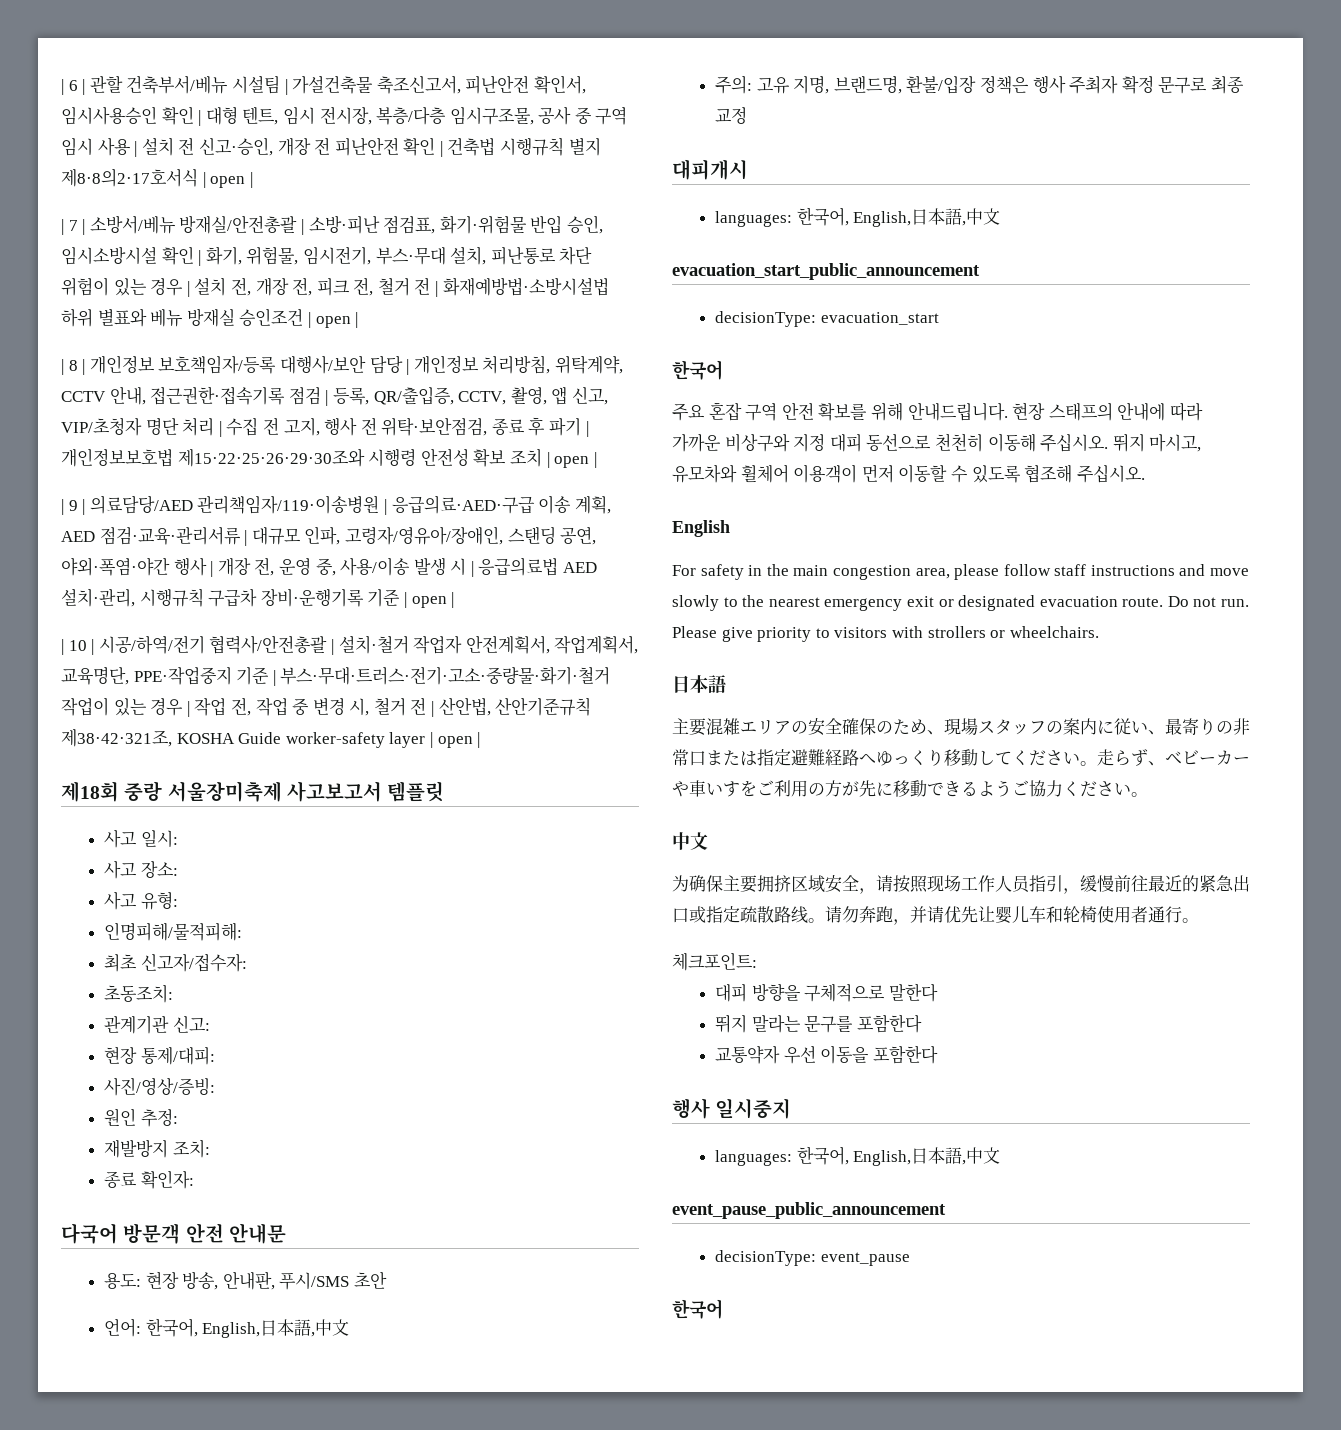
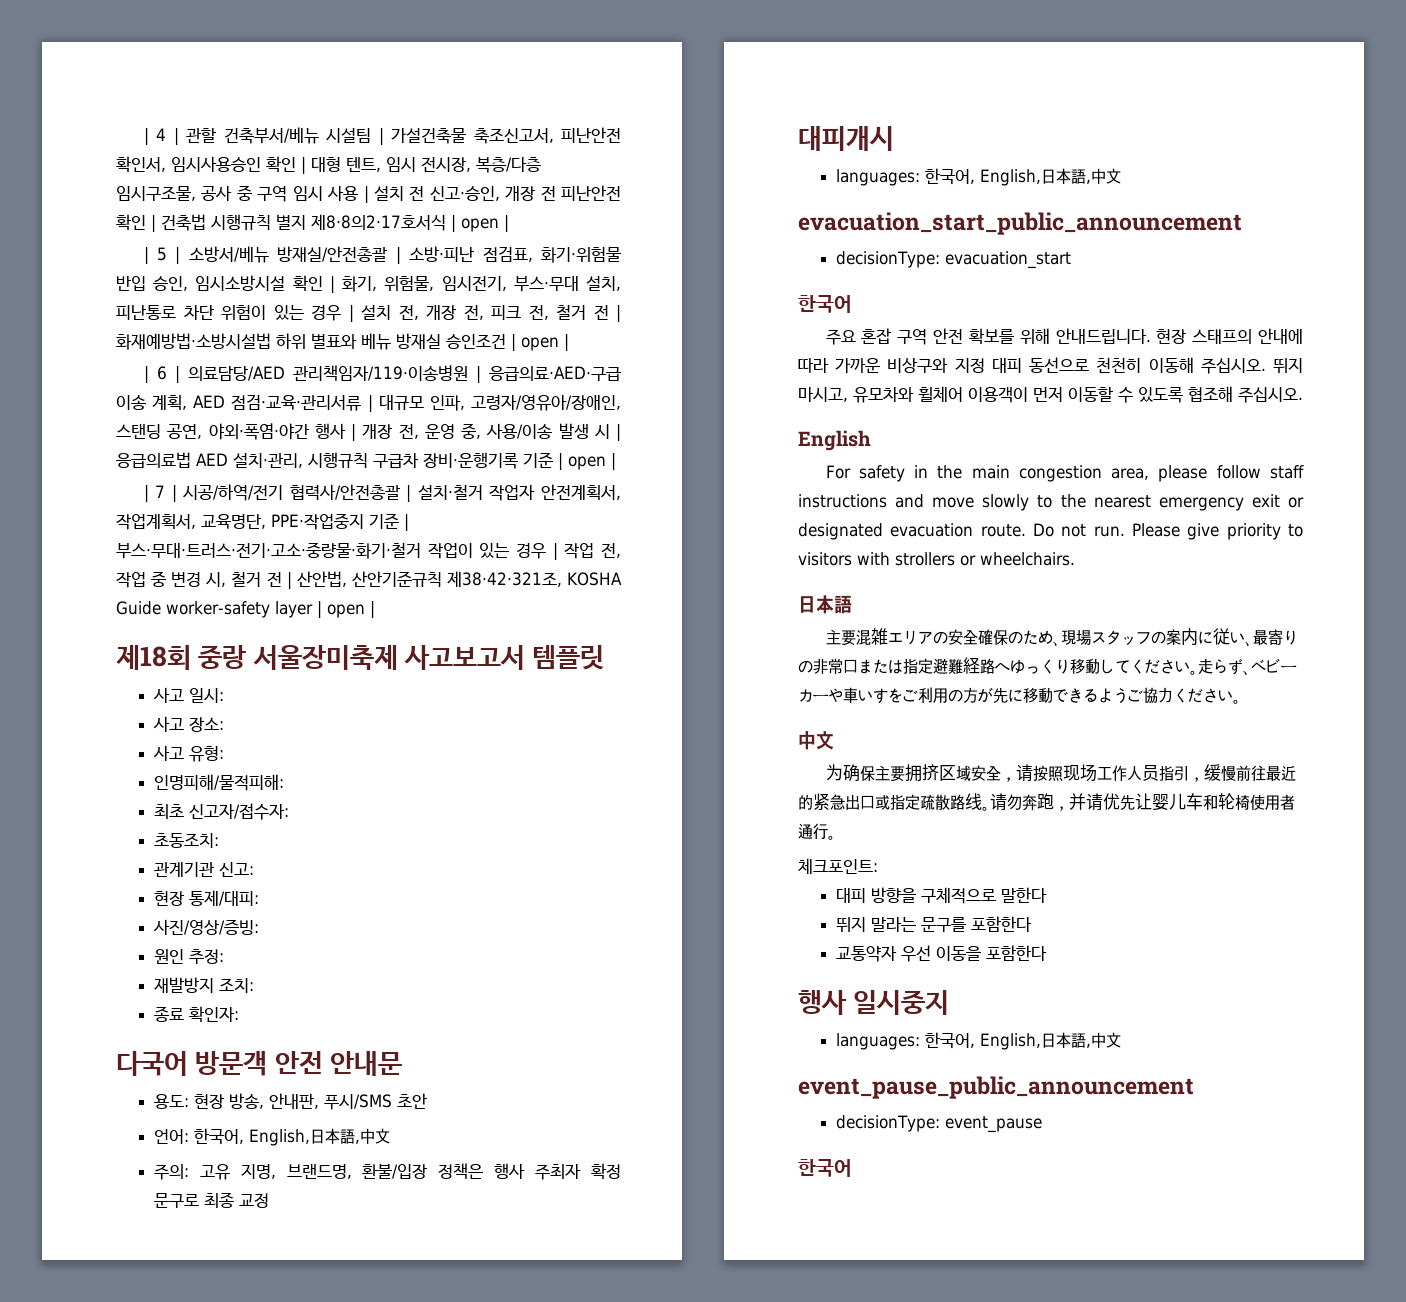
- | 6 | 관할 건축부서/베뉴 시설팀 | 가설건축물 축조신고서, 피난안전 확인서, 임시사용승인 확인 | 대형 텐트, 임시 전시장, 복층/다층 임시구조물, 공사 중 구역 임시 사용 | 설치 전 신고·승인, 개장 전 피난안전 확인 | 건축법 시행규칙 별지 제8·8의2·17호서식 | open |
+ | 4 | 관할 건축부서/베뉴 시설팀 | 가설건축물 축조신고서, 피난안전 확인서, 임시사용승인 확인 | 대형 텐트, 임시 전시장, 복층/다층 임시구조물, 공사 중 구역 임시 사용 | 설치 전 신고·승인, 개장 전 피난안전 확인 | 건축법 시행규칙 별지 제8·8의2·17호서식 | open |
- | 7 | 소방서/베뉴 방재실/안전총괄 | 소방·피난 점검표, 화기·위험물 반입 승인, 임시소방시설 확인 | 화기, 위험물, 임시전기, 부스·무대 설치, 피난통로 차단 위험이 있는 경우 | 설치 전, 개장 전, 피크 전, 철거 전 | 화재예방법·소방시설법 하위 별표와 베뉴 방재실 승인조건 | open |
+ | 5 | 소방서/베뉴 방재실/안전총괄 | 소방·피난 점검표, 화기·위험물 반입 승인, 임시소방시설 확인 | 화기, 위험물, 임시전기, 부스·무대 설치, 피난통로 차단 위험이 있는 경우 | 설치 전, 개장 전, 피크 전, 철거 전 | 화재예방법·소방시설법 하위 별표와 베뉴 방재실 승인조건 | open |
- | 8 | 개인정보 보호책임자/등록 대행사/보안 담당 | 개인정보 처리방침, 위탁계약, CCTV 안내, 접근권한·접속기록 점검 | 등록, QR/출입증, CCTV, 촬영, 앱 신고, VIP/초청자 명단 처리 | 수집 전 고지, 행사 전 위탁·보안점검, 종료 후 파기 | 개인정보보호법 제15·22·25·26·29·30조와 시행령 안전성 확보 조치 | open |
- | 9 | 의료담당/AED 관리책임자/119·이송병원 | 응급의료·AED·구급 이송 계획, AED 점검·교육·관리서류 | 대규모 인파, 고령자/영유아/장애인, 스탠딩 공연, 야외·폭염·야간 행사 | 개장 전, 운영 중, 사용/이송 발생 시 | 응급의료법 AED 설치·관리, 시행규칙 구급차 장비·운행기록 기준 | open |
+ | 6 | 의료담당/AED 관리책임자/119·이송병원 | 응급의료·AED·구급 이송 계획, AED 점검·교육·관리서류 | 대규모 인파, 고령자/영유아/장애인, 스탠딩 공연, 야외·폭염·야간 행사 | 개장 전, 운영 중, 사용/이송 발생 시 | 응급의료법 AED 설치·관리, 시행규칙 구급차 장비·운행기록 기준 | open |
- | 10 | 시공/하역/전기 협력사/안전총괄 | 설치·철거 작업자 안전계획서, 작업계획서, 교육명단, PPE·작업중지 기준 | 부스·무대·트러스·전기·고소·중량물·화기·철거 작업이 있는 경우 | 작업 전, 작업 중 변경 시, 철거 전 | 산안법, 산안기준규칙 제38·42·321조, KOSHA Guide worker-safety layer | open |
+ | 7 | 시공/하역/전기 협력사/안전총괄 | 설치·철거 작업자 안전계획서, 작업계획서, 교육명단, PPE·작업중지 기준 | 부스·무대·트러스·전기·고소·중량물·화기·철거 작업이 있는 경우 | 작업 전, 작업 중 변경 시, 철거 전 | 산안법, 산안기준규칙 제38·42·321조, KOSHA Guide worker-safety layer | open |

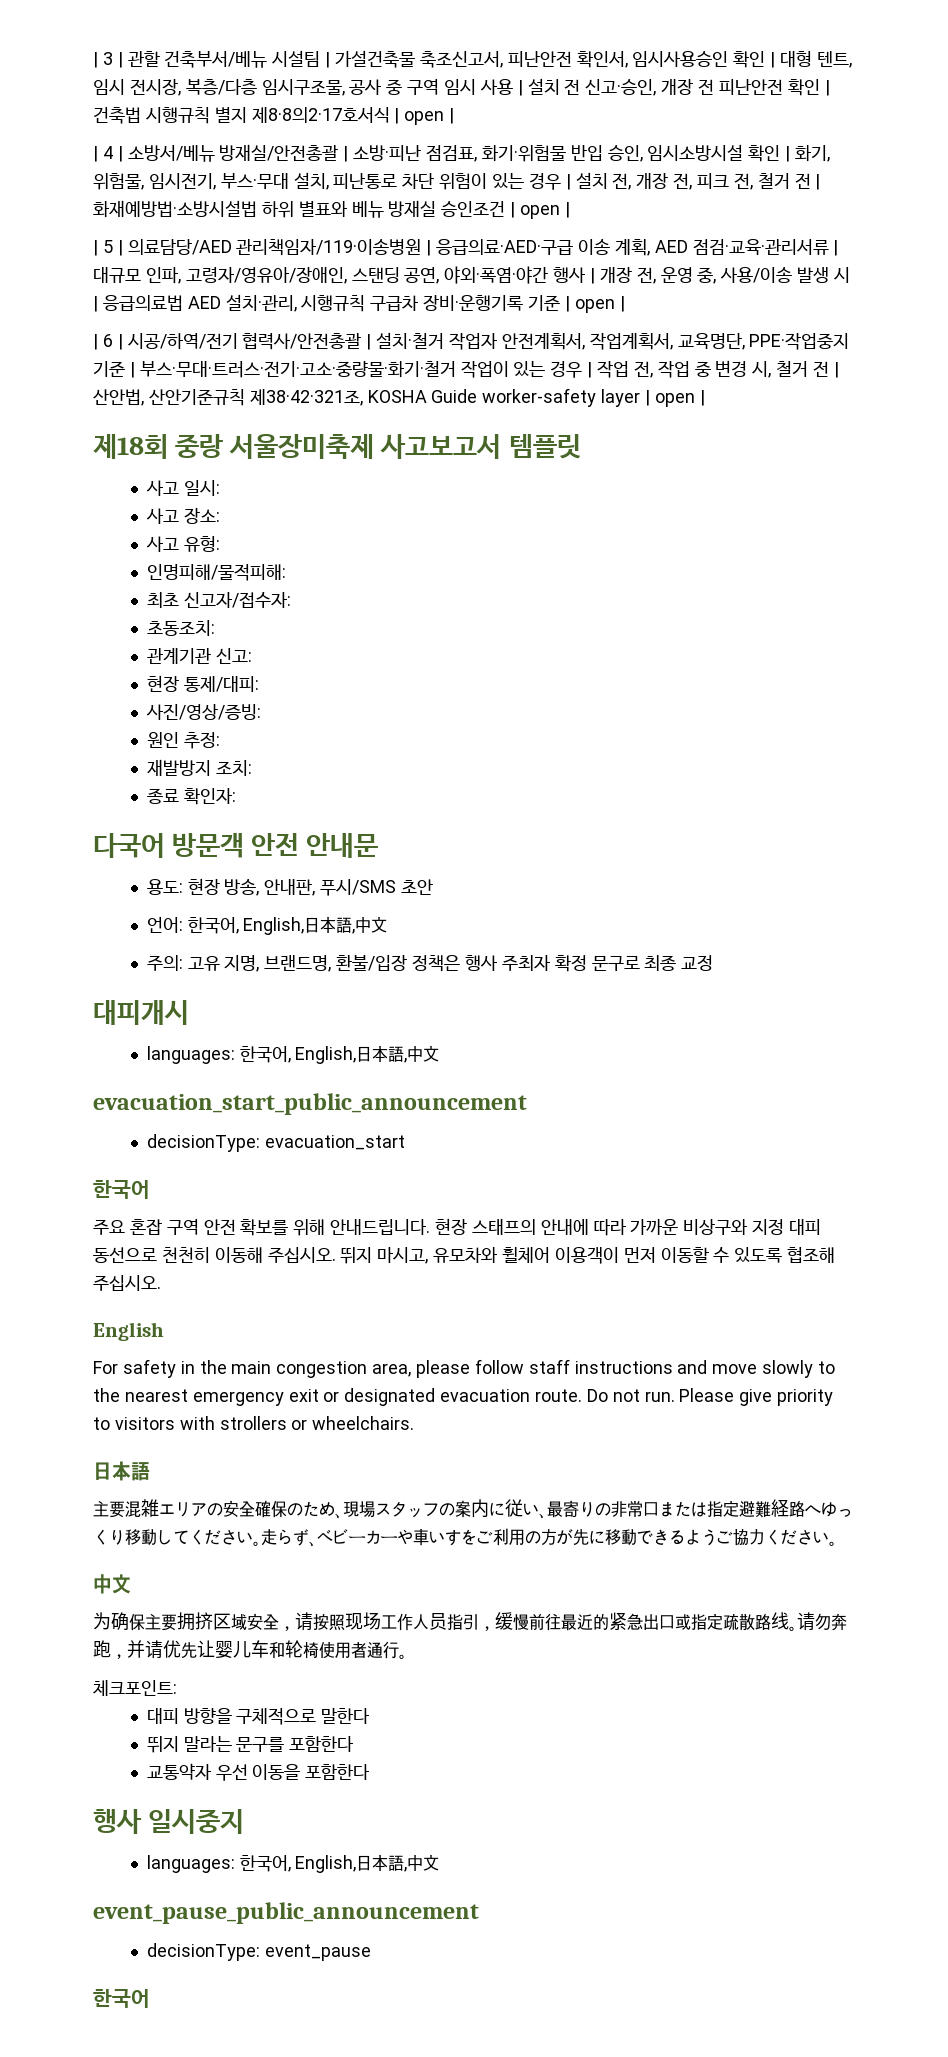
- | 4 | 관할 건축부서/베뉴 시설팀 | 가설건축물 축조신고서, 피난안전 확인서, 임시사용승인 확인 | 대형 텐트, 임시 전시장, 복층/다층 임시구조물, 공사 중 구역 임시 사용 | 설치 전 신고·승인, 개장 전 피난안전 확인 | 건축법 시행규칙 별지 제8·8의2·17호서식 | open |
+ | 3 | 관할 건축부서/베뉴 시설팀 | 가설건축물 축조신고서, 피난안전 확인서, 임시사용승인 확인 | 대형 텐트, 임시 전시장, 복층/다층 임시구조물, 공사 중 구역 임시 사용 | 설치 전 신고·승인, 개장 전 피난안전 확인 | 건축법 시행규칙 별지 제8·8의2·17호서식 | open |
- | 5 | 소방서/베뉴 방재실/안전총괄 | 소방·피난 점검표, 화기·위험물 반입 승인, 임시소방시설 확인 | 화기, 위험물, 임시전기, 부스·무대 설치, 피난통로 차단 위험이 있는 경우 | 설치 전, 개장 전, 피크 전, 철거 전 | 화재예방법·소방시설법 하위 별표와 베뉴 방재실 승인조건 | open |
+ | 4 | 소방서/베뉴 방재실/안전총괄 | 소방·피난 점검표, 화기·위험물 반입 승인, 임시소방시설 확인 | 화기, 위험물, 임시전기, 부스·무대 설치, 피난통로 차단 위험이 있는 경우 | 설치 전, 개장 전, 피크 전, 철거 전 | 화재예방법·소방시설법 하위 별표와 베뉴 방재실 승인조건 | open |
- | 6 | 의료담당/AED 관리책임자/119·이송병원 | 응급의료·AED·구급 이송 계획, AED 점검·교육·관리서류 | 대규모 인파, 고령자/영유아/장애인, 스탠딩 공연, 야외·폭염·야간 행사 | 개장 전, 운영 중, 사용/이송 발생 시 | 응급의료법 AED 설치·관리, 시행규칙 구급차 장비·운행기록 기준 | open |
+ | 5 | 의료담당/AED 관리책임자/119·이송병원 | 응급의료·AED·구급 이송 계획, AED 점검·교육·관리서류 | 대규모 인파, 고령자/영유아/장애인, 스탠딩 공연, 야외·폭염·야간 행사 | 개장 전, 운영 중, 사용/이송 발생 시 | 응급의료법 AED 설치·관리, 시행규칙 구급차 장비·운행기록 기준 | open |
- | 7 | 시공/하역/전기 협력사/안전총괄 | 설치·철거 작업자 안전계획서, 작업계획서, 교육명단, PPE·작업중지 기준 | 부스·무대·트러스·전기·고소·중량물·화기·철거 작업이 있는 경우 | 작업 전, 작업 중 변경 시, 철거 전 | 산안법, 산안기준규칙 제38·42·321조, KOSHA Guide worker-safety layer | open |
+ | 6 | 시공/하역/전기 협력사/안전총괄 | 설치·철거 작업자 안전계획서, 작업계획서, 교육명단, PPE·작업중지 기준 | 부스·무대·트러스·전기·고소·중량물·화기·철거 작업이 있는 경우 | 작업 전, 작업 중 변경 시, 철거 전 | 산안법, 산안기준규칙 제38·42·321조, KOSHA Guide worker-safety layer | open |

